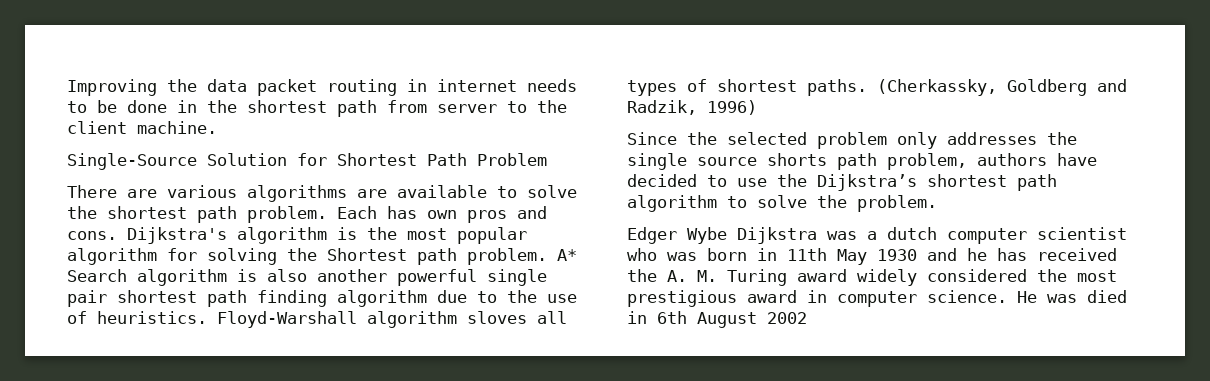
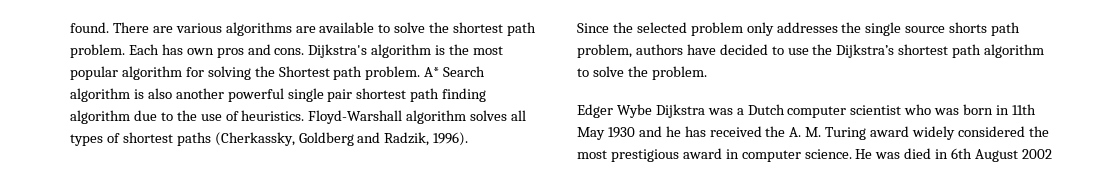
- Improving the data packet routing in internet needs to be done in the shortest path from server to the client machine.
- Single-Source Solution for Shortest Path Problem
- There are various algorithms are available to solve the shortest path problem.
+ found. There are various algorithms are available to solve the shortest path problem.
- Floyd-Warshall algorithm sloves all types of shortest paths. (Cherkassky, Goldberg and Radzik, 1996)
+ Floyd-Warshall algorithm solves all types of shortest paths (Cherkassky, Goldberg and Radzik, 1996).
- Edger Wybe Dijkstra was a dutch computer scientist who was born in 11th May 1930 and he has received the A. M. Turing award widely considered the most prestigious award in computer science.
+ Edger Wybe Dijkstra was a Dutch computer scientist who was born in 11th May 1930 and he has received the A. M. Turing award widely considered the most prestigious award in computer science.

